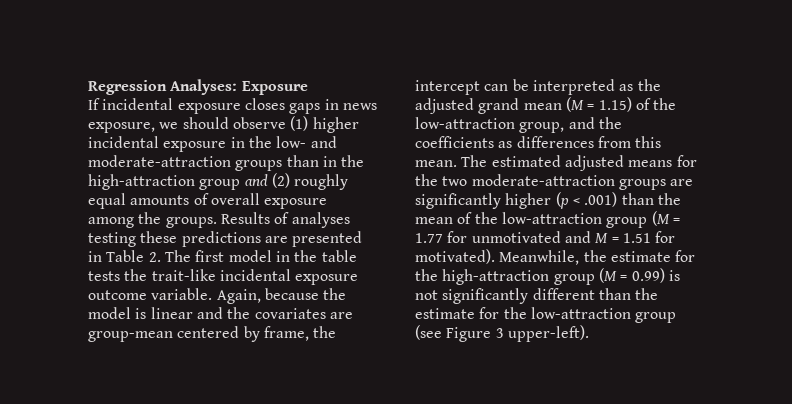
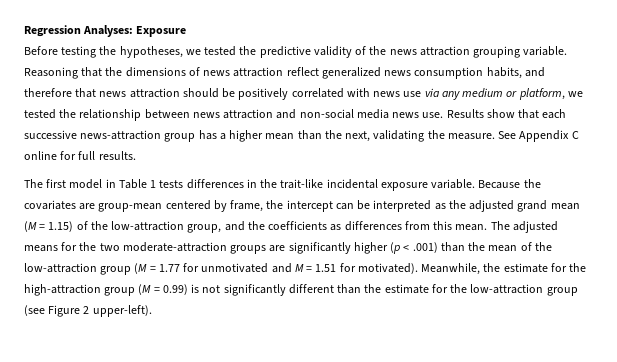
- If incidental exposure closes gaps in news exposure, we should observe (1) higher incidental exposure in the low- and moderate-attraction groups than in the high-attraction group and (2) roughly equal amounts of overall exposure among the groups. Results of analyses testing these predictions are presented in Table 2. The first model in the table tests the trait-like incidental exposure outcome variable. Again, because the model is linear and the covariates are group-mean centered by frame, the intercept can be interpreted as the adjusted grand mean (M = 1.15) of the low-attraction group, and the coefficients as differences from this mean.
+ Before testing the hypotheses, we tested the predictive validity of the news attraction grouping variable. Reasoning that the dimensions of news attraction reflect generalized news consumption habits, and therefore that news attraction should be positively correlated with news use via any medium or platform, we tested the relationship between news attraction and non-social media news use. Results show that each successive news-attraction group has a higher mean than the next, validating the measure. See Appendix C online for full results.
+ The first model in Table 1 tests differences in the trait-like incidental exposure variable. Because the covariates are group-mean centered by frame, the intercept can be interpreted as the adjusted grand mean (M = 1.15) of the low-attraction group, and the coefficients as differences from this mean.
- The estimated adjusted means for the two moderate-attraction groups are significantly higher (p < .001) than the mean of the low-attraction group (M = 1.77 for unmotivated and M = 1.51 for motivated).
+ The adjusted means for the two moderate-attraction groups are significantly higher (p < .001) than the mean of the low-attraction group (M = 1.77 for unmotivated and M = 1.51 for motivated).
- Meanwhile, the estimate for the high-attraction group (M = 0.99) is not significantly different than the estimate for the low-attraction group (see Figure 3 upper-left).
+ Meanwhile, the estimate for the high-attraction group (M = 0.99) is not significantly different than the estimate for the low-attraction group (see Figure 2 upper-left).

